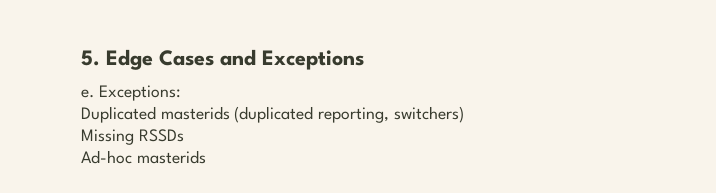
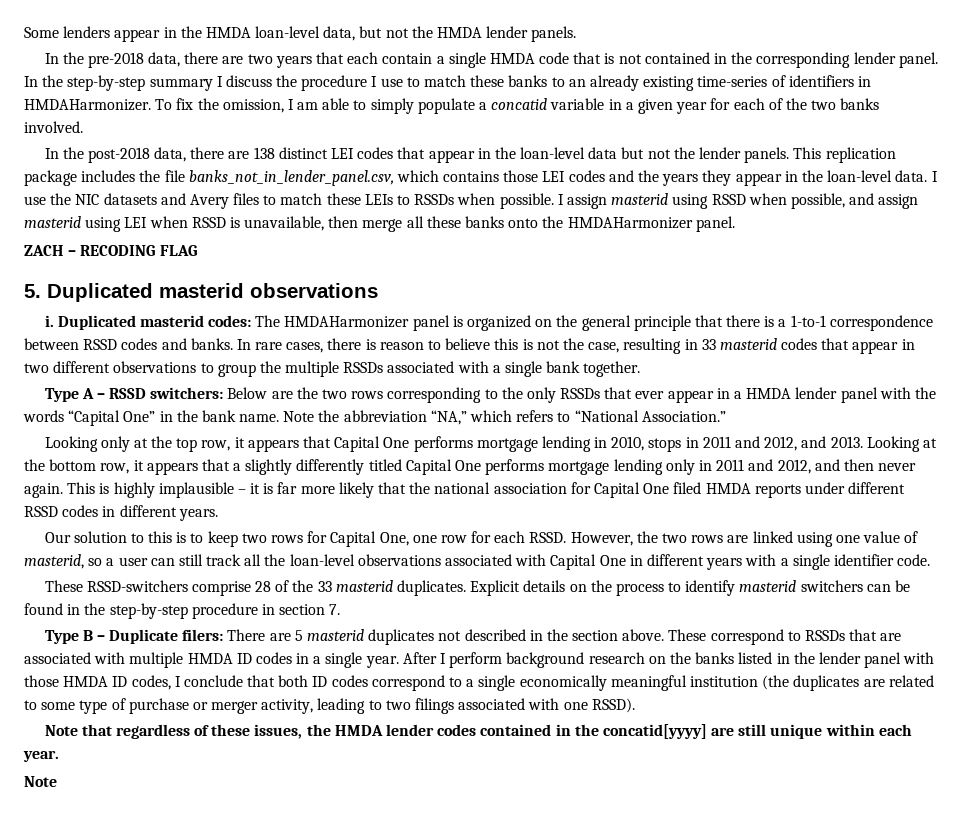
- 5. Edge Cases and Exceptions
- e. Exceptions:
- Duplicated masterids (duplicated reporting, switchers)
- Missing RSSDs
- Ad-hoc masterids
+ Some lenders appear in the HMDA loan-level data, but not the HMDA lender panels.
+ In the pre-2018 data, there are two years that each contain a single HMDA code that is not contained in the corresponding lender panel. In the step-by-step summary I discuss the procedure I use to match these banks to an already existing time-series of identifiers in HMDAHarmonizer. To fix the omission, I am able to simply populate a concatid variable in a given year for each of the two banks involved.
+ In the post-2018 data, there are 138 distinct LEI codes that appear in the loan-level data but not the lender panels. This replication package includes the file banks_not_in_lender_panel.csv, which contains those LEI codes and the years they appear in the loan-level data. I use the NIC datasets and Avery files to match these LEIs to RSSDs when possible. I assign masterid using RSSD when possible, and assign masterid using LEI when RSSD is unavailable, then merge all these banks onto the HMDAHarmonizer panel.
+ ZACH – RECODING FLAG
+ 5. Duplicated masterid observations
+ i. Duplicated masterid codes: The HMDAHarmonizer panel is organized on the general principle that there is a 1-to-1 correspondence between RSSD codes and banks. In rare cases, there is reason to believe this is not the case, resulting in 33 masterid codes that appear in two different observations to group the multiple RSSDs associated with a single bank together.
+ Type A – RSSD switchers: Below are the two rows corresponding to the only RSSDs that ever appear in a HMDA lender panel with the words “Capital One” in the bank name. Note the abbreviation “NA,” which refers to “National Association.”
+ Looking only at the top row, it appears that Capital One performs mortgage lending in 2010, stops in 2011 and 2012, and 2013. Looking at the bottom row, it appears that a slightly differently titled Capital One performs mortgage lending only in 2011 and 2012, and then never again. This is highly implausible – it is far more likely that the national association for Capital One filed HMDA reports under different RSSD codes in different years.
+ Our solution to this is to keep two rows for Capital One, one row for each RSSD. However, the two rows are linked using one value of masterid, so a user can still track all the loan-level observations associated with Capital One in different years with a single identifier code.
+ These RSSD-switchers comprise 28 of the 33 masterid duplicates. Explicit details on the process to identify masterid switchers can be found in the step-by-step procedure in section 7.
+ Type B – Duplicate filers: There are 5 masterid duplicates not described in the section above. These correspond to RSSDs that are associated with multiple HMDA ID codes in a single year. After I perform background research on the banks listed in the lender panel with those HMDA ID codes, I conclude that both ID codes correspond to a single economically meaningful institution (the duplicates are related to some type of purchase or merger activity, leading to two filings associated with one RSSD).
+ Note that regardless of these issues, the HMDA lender codes contained in the concatid[yyyy] are still unique within each year.
+ Note

